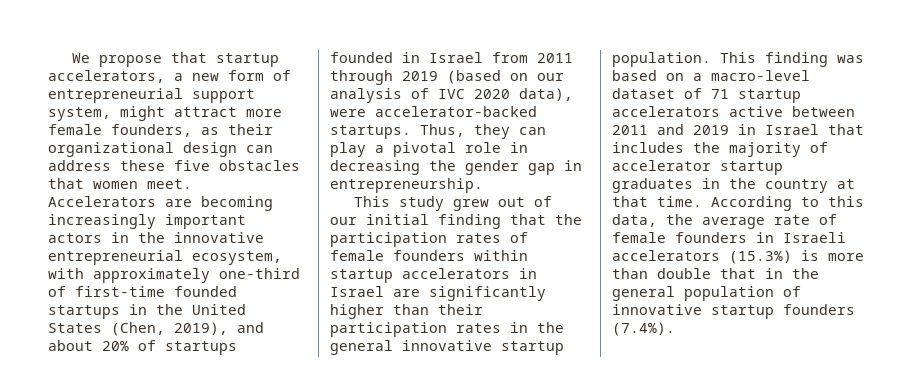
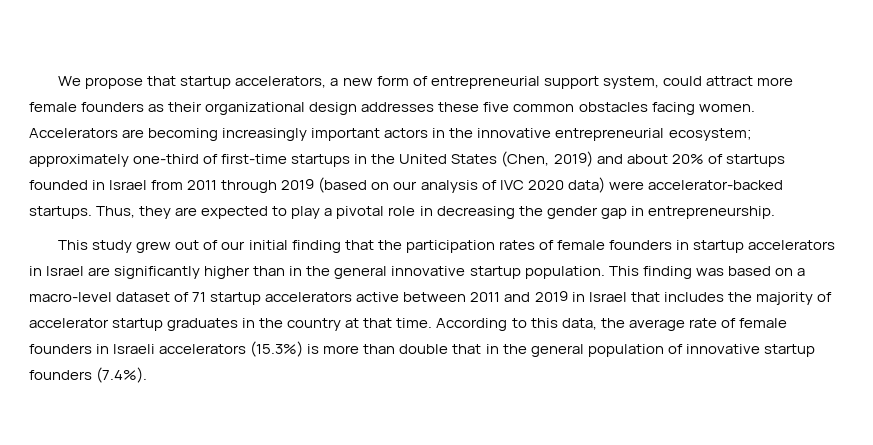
- We propose that startup accelerators, a new form of entrepreneurial support system, might attract more female founders, as their organizational design can address these five obstacles that women meet.
+ We propose that startup accelerators, a new form of entrepreneurial support system, could attract more female founders as their organizational design addresses these five common obstacles facing women.
- Accelerators are becoming increasingly important actors in the innovative entrepreneurial ecosystem, with approximately one-third of first-time founded startups in the United States (Chen, 2019), and about 20% of startups founded in Israel from 2011 through 2019 (based on our analysis of IVC 2020 data), were accelerator-backed startups.
+ Accelerators are becoming increasingly important actors in the innovative entrepreneurial ecosystem; approximately one-third of first-time startups in the United States (Chen, 2019) and about 20% of startups founded in Israel from 2011 through 2019 (based on our analysis of IVC 2020 data) were accelerator-backed startups.
- Thus, they can play a pivotal role in decreasing the gender gap in entrepreneurship.
+ Thus, they are expected to play a pivotal role in decreasing the gender gap in entrepreneurship.
- This study grew out of our initial finding that the participation rates of female founders within startup accelerators in Israel are significantly higher than their participation rates in the general innovative startup population.
+ This study grew out of our initial finding that the participation rates of female founders in startup accelerators in Israel are significantly higher than in the general innovative startup population.

